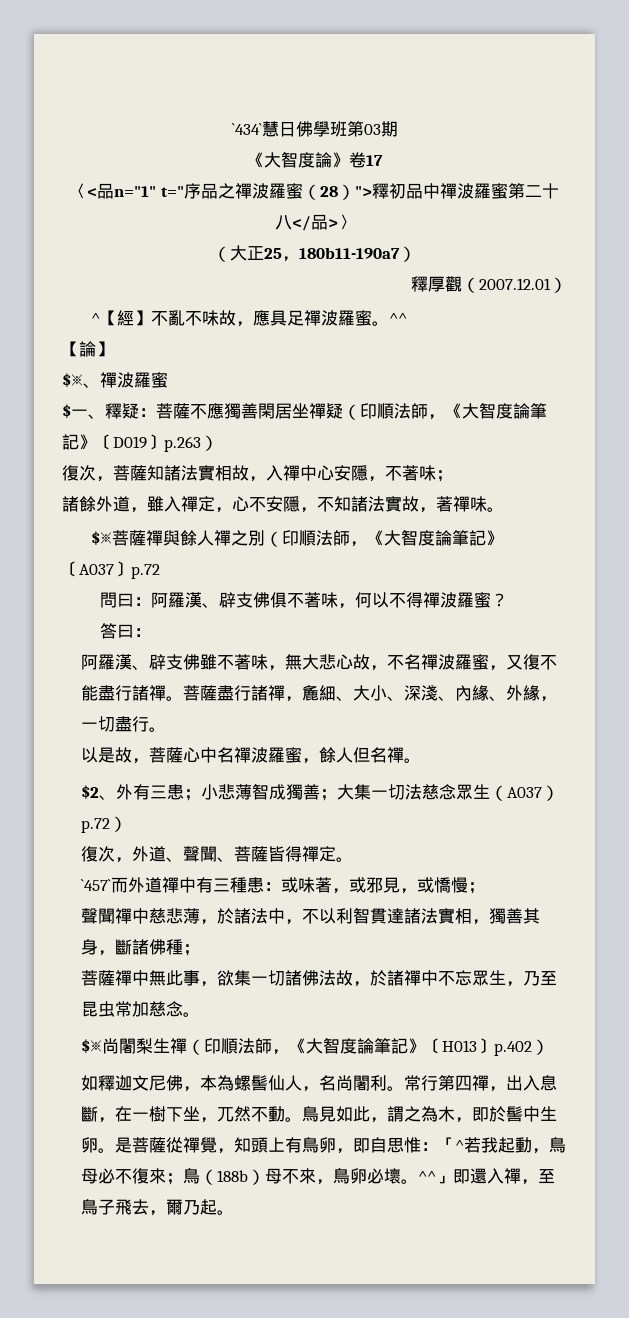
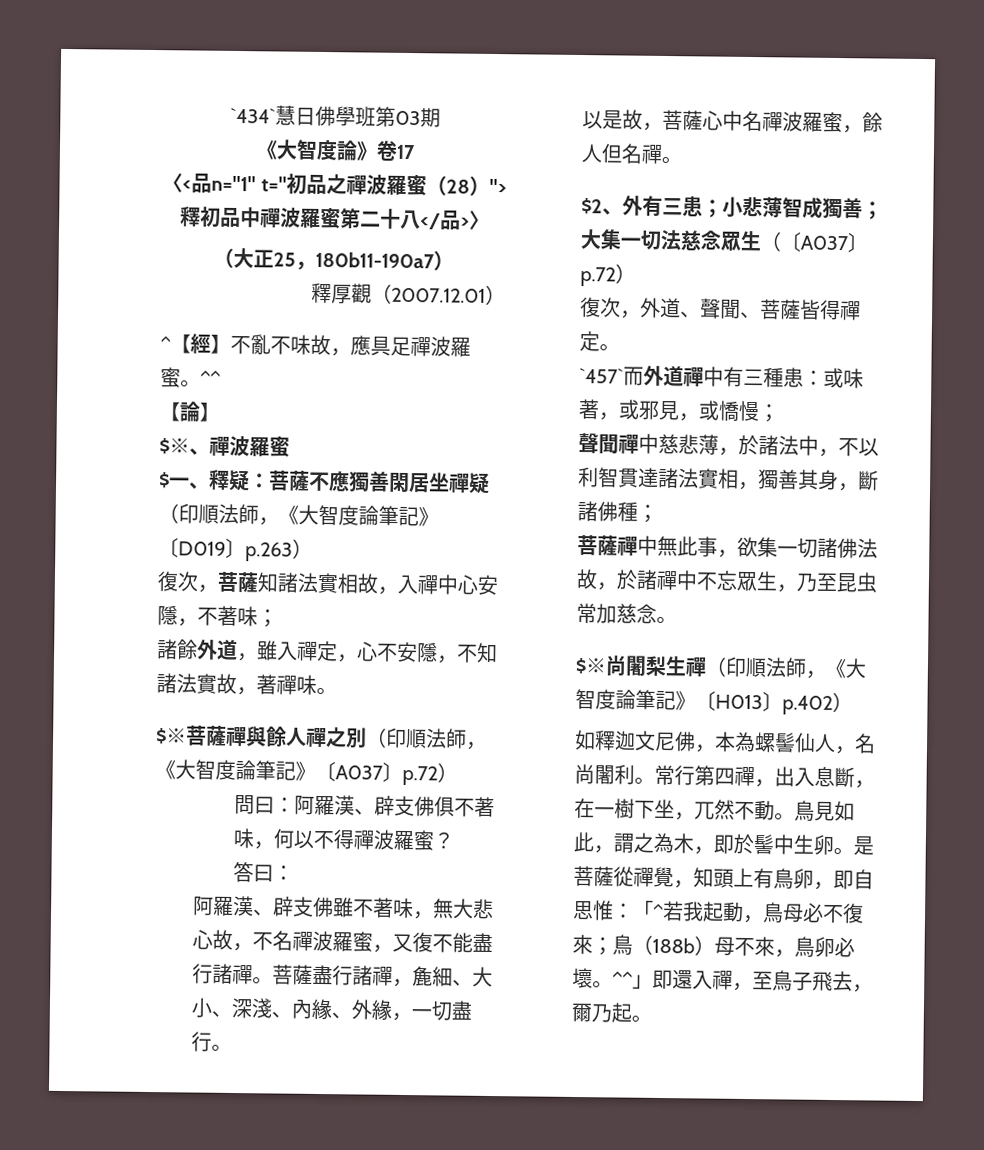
- 〈<品n="1" t="序品之禪波羅蜜（28）">釋初品中禪波羅蜜第二十八</品>〉
+ 〈<品n="1" t="初品之禪波羅蜜（28）">釋初品中禪波羅蜜第二十八</品>〉
- $※菩薩禪與餘人禪之別（印順法師，《大智度論筆記》〔A037〕p.72
+ $※菩薩禪與餘人禪之別（印順法師，《大智度論筆記》〔A037〕p.72）
- $2、外有三患；小悲薄智成獨善；大集一切法慈念眾生（A037）p.72）
+ $2、外有三患；小悲薄智成獨善；大集一切法慈念眾生（〔A037〕p.72）

